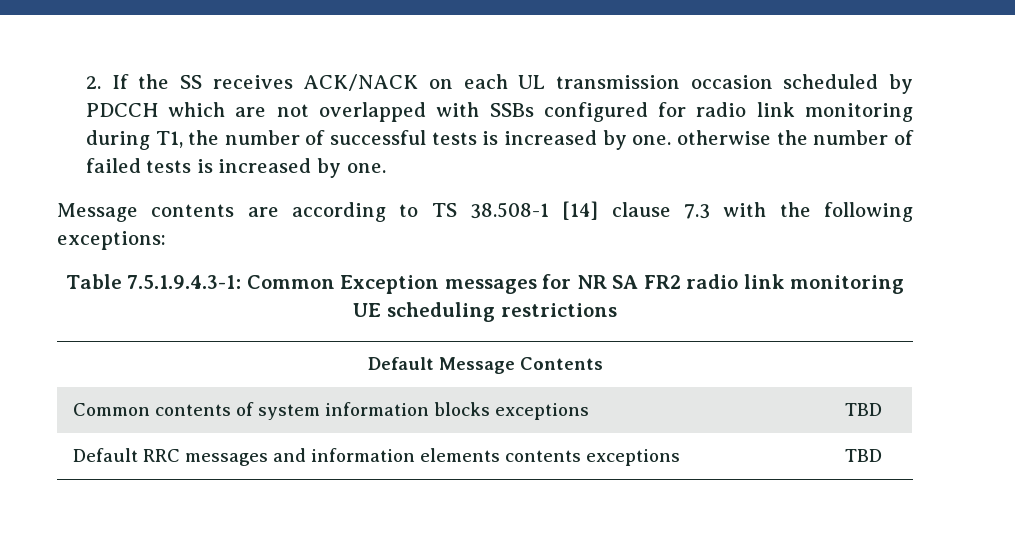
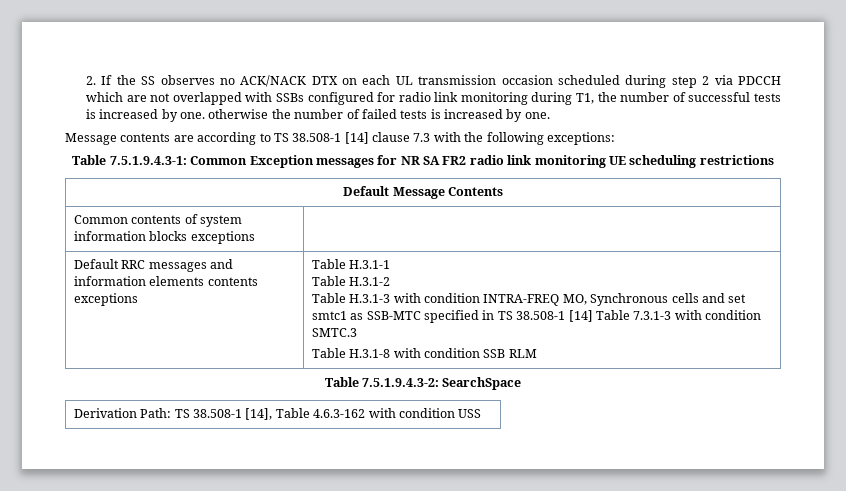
- 2. If the SS receives ACK/NACK on each UL transmission occasion scheduled by PDCCH which are not overlapped with SSBs configured for radio link monitoring during T1, the number of successful tests is increased by one. otherwise the number of failed tests is increased by one.
+ 2. If the SS observes no ACK/NACK DTX on each UL transmission occasion scheduled during step 2 via PDCCH which are not overlapped with SSBs configured for radio link monitoring during T1, the number of successful tests is increased by one. otherwise the number of failed tests is increased by one.
- Common contents of system information blocks exceptions | TBD
+ Common contents of system information blocks exceptions |
- Default RRC messages and information elements contents exceptions | TBD
+ Default RRC messages and information elements contents exceptions | Table H.3.1-1
+ Table H.3.1-2
+ Table H.3.1-3 with condition INTRA-FREQ MO, Synchronous cells and set smtc1 as SSB-MTC specified in TS 38.508-1 [14] Table 7.3.1-3 with condition SMTC.3
+ Table H.3.1-8 with condition SSB RLM
+ Table 7.5.1.9.4.3-2: SearchSpace
+ Derivation Path: TS 38.508-1 [14], Table 4.6.3-162 with condition USS

